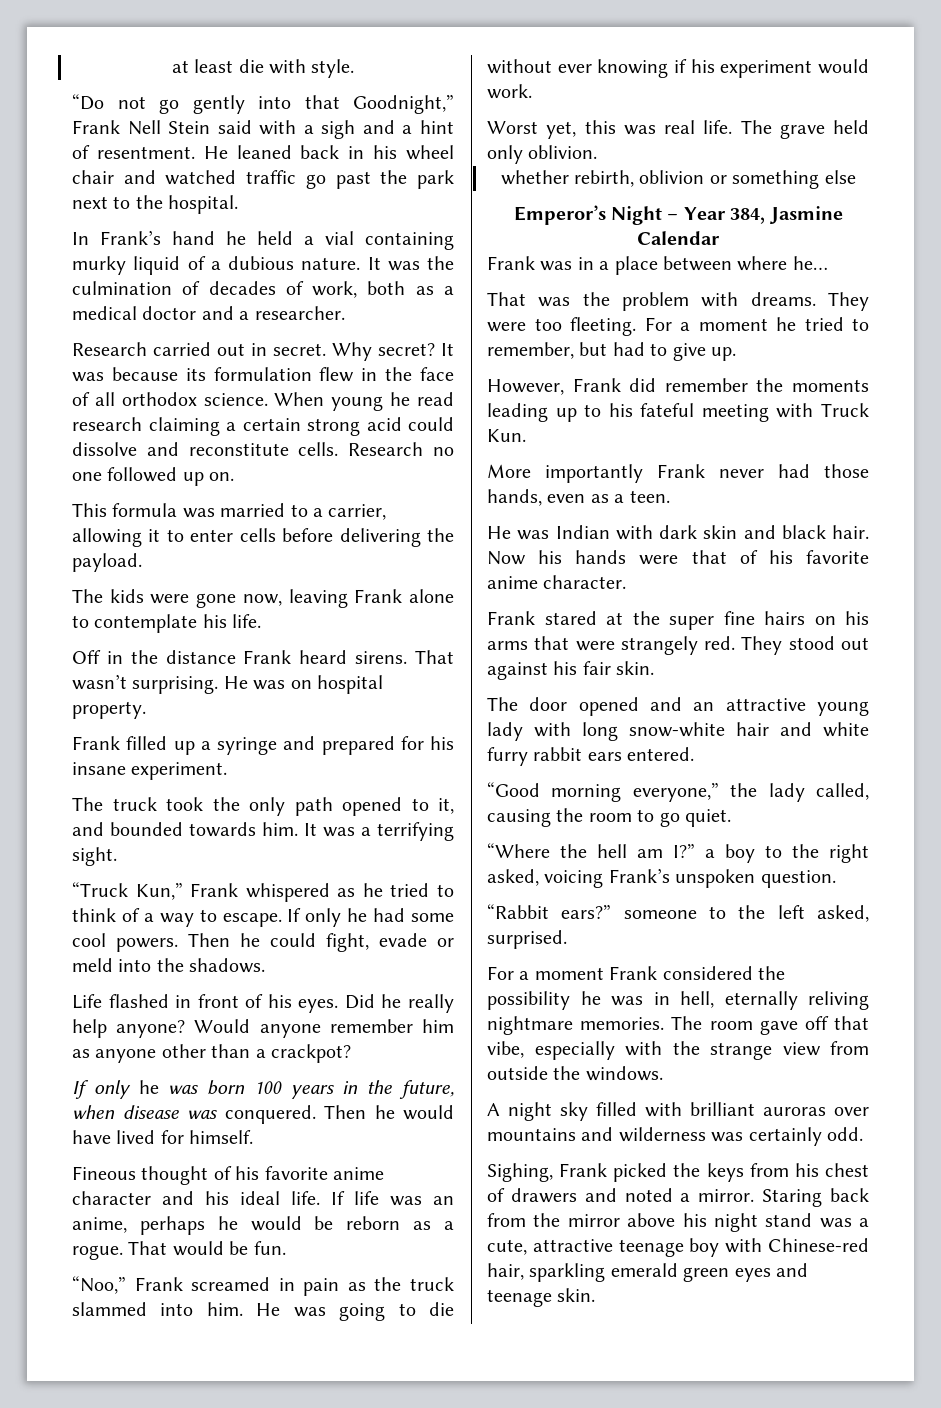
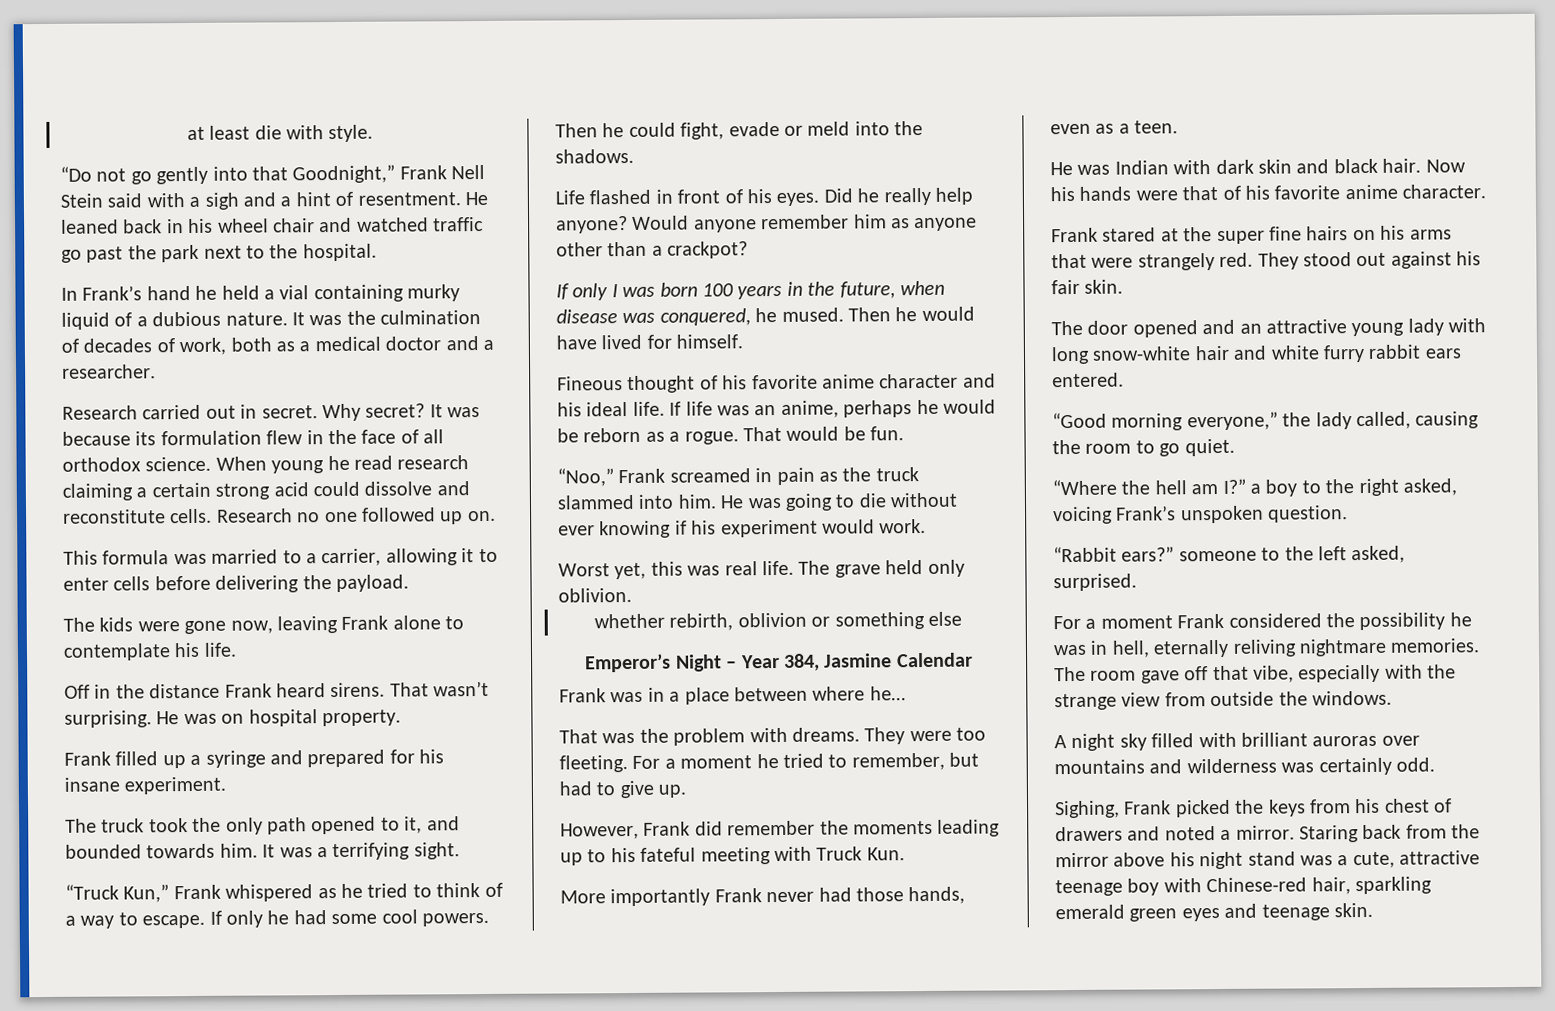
- If only he was born 100 years in the future, when disease was conquered.
+ If only I was born 100 years in the future, when disease was conquered, he mused.

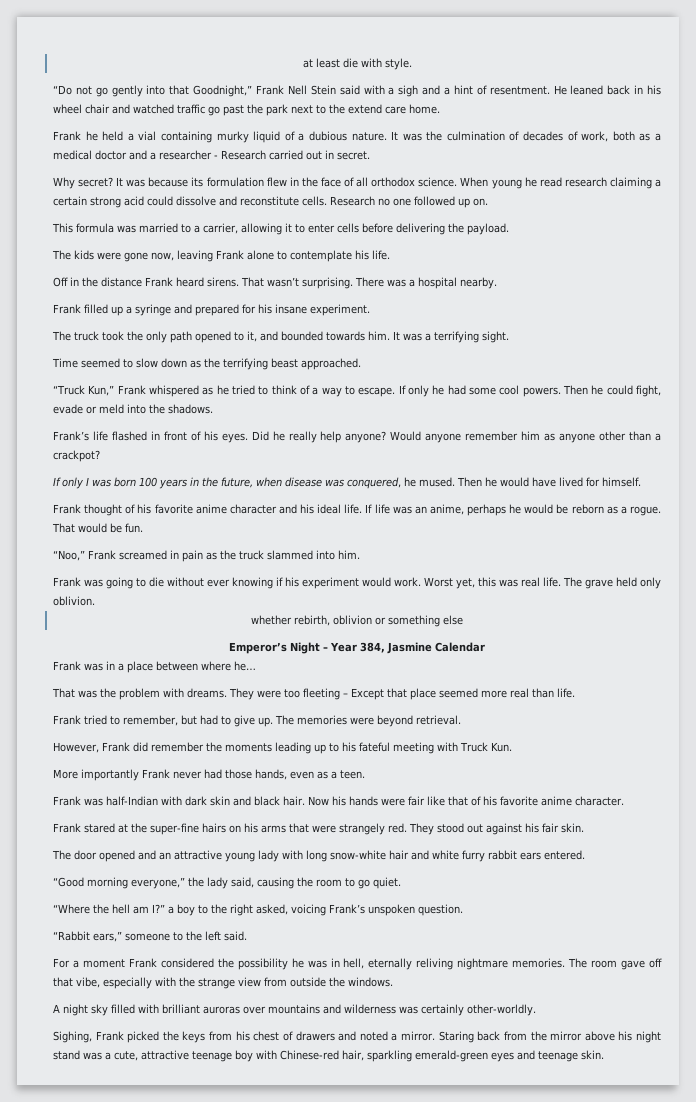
- He leaned back in his wheel chair and watched traffic go past the park next to the hospital.
- In Frank’s hand he held a vial containing murky liquid of a dubious nature.
+ He leaned back in his wheel chair and watched traffic go past the park next to the extend care home.
+ Frank he held a vial containing murky liquid of a dubious nature.
- It was the culmination of decades of work, both as a medical doctor and a researcher.
- Research carried out in secret. Why secret?
+ It was the culmination of decades of work, both as a medical doctor and a researcher - Research carried out in secret.
+ Why secret?
- He was on hospital property.
+ There was a hospital nearby.
+ Time seemed to slow down as the terrifying beast approached.
- Life flashed in front of his eyes.
+ Frank’s life flashed in front of his eyes.
- Fineous thought of his favorite anime character and his ideal life.
+ Frank thought of his favorite anime character and his ideal life.
- “Noo,” Frank screamed in pain as the truck slammed into him. He was going to die without ever knowing if his experiment would work.
- Worst yet, this was real life.
+ “Noo,” Frank screamed in pain as the truck slammed into him.
+ Frank was going to die without ever knowing if his experiment would work. Worst yet, this was real life.
- They were too fleeting. For a moment he tried to remember, but had to give up.
+ They were too fleeting – Except that place seemed more real than life.
+ Frank tried to remember, but had to give up. The memories were beyond retrieval.
- He was Indian with dark skin and black hair.
+ Frank was half-Indian with dark skin and black hair.
- Now his hands were that of his favorite anime character.
+ Now his hands were fair like that of his favorite anime character.
- Frank stared at the super fine hairs on his arms that were strangely red.
+ Frank stared at the super-fine hairs on his arms that were strangely red.
- “Good morning everyone,” the lady called, causing the room to go quiet.
+ “Good morning everyone,” the lady said, causing the room to go quiet.
- “Rabbit ears?” someone to the left asked, surprised.
+ “Rabbit ears,” someone to the left said.
- A night sky filled with brilliant auroras over mountains and wilderness was certainly odd.
+ A night sky filled with brilliant auroras over mountains and wilderness was certainly other-worldly.
- Staring back from the mirror above his night stand was a cute, attractive teenage boy with Chinese-red hair, sparkling emerald green eyes and teenage skin.
+ Staring back from the mirror above his night stand was a cute, attractive teenage boy with Chinese-red hair, sparkling emerald-green eyes and teenage skin.

